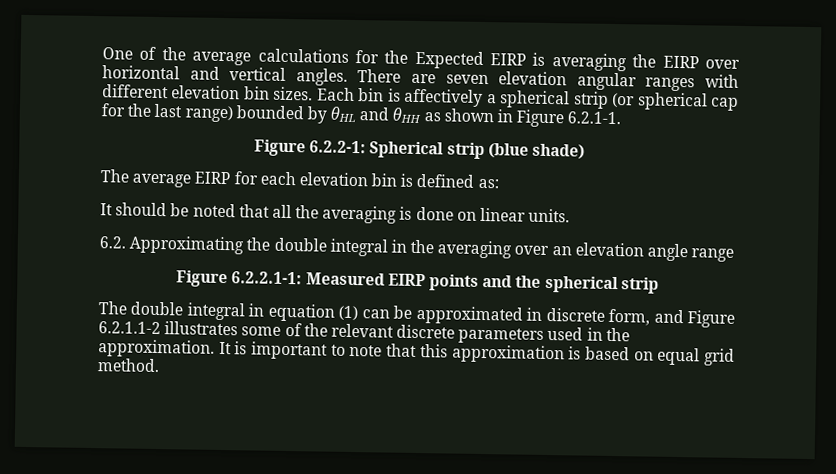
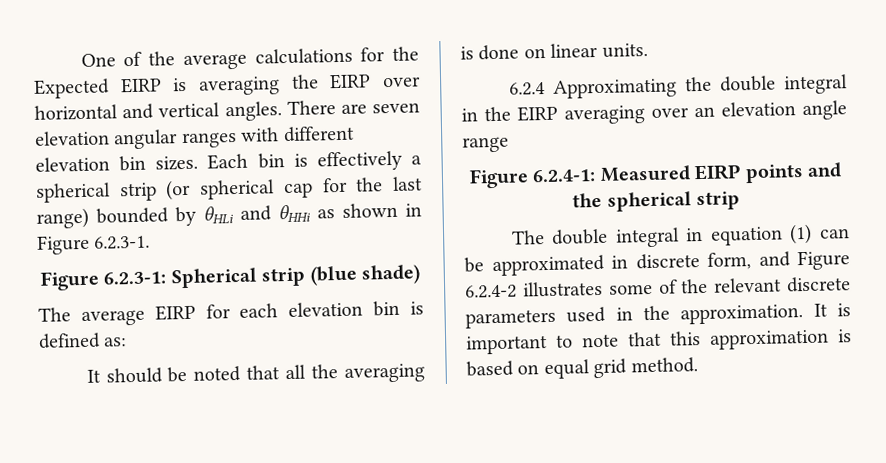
- Each bin is affectively a spherical strip (or spherical cap for the last range) bounded by θHL and θHH as shown in Figure 6.2.1-1.
- Figure 6.2.2-1: Spherical strip (blue shade)
+ Each bin is effectively a spherical strip (or spherical cap for the last range) bounded by θHLi and θHHi as shown in Figure 6.2.3-1.
+ Figure 6.2.3-1: Spherical strip (blue shade)
- 6.2. Approximating the double integral in the averaging over an elevation angle range
+ 6.2.4 Approximating the double integral in the EIRP averaging over an elevation angle range
- Figure 6.2.2.1-1: Measured EIRP points and the spherical strip
+ Figure 6.2.4-1: Measured EIRP points and the spherical strip
- The double integral in equation (1) can be approximated in discrete form, and Figure 6.2.1.1-2 illustrates some of the relevant discrete parameters used in the approximation.
+ The double integral in equation (1) can be approximated in discrete form, and Figure 6.2.4-2 illustrates some of the relevant discrete parameters used in the approximation.

